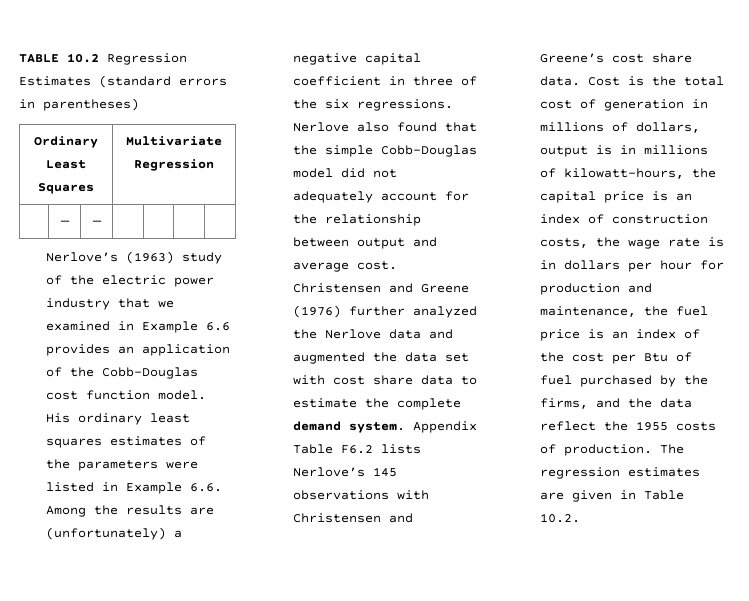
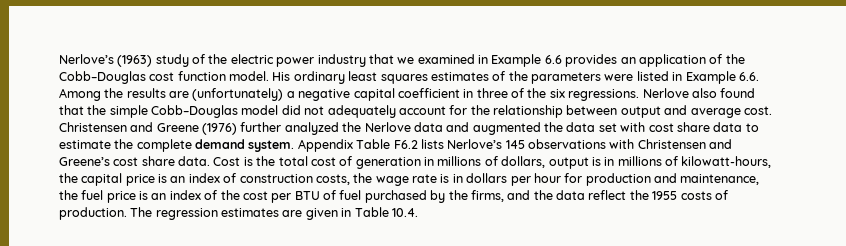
- TABLE 10.2 Regression Estimates (standard errors in parentheses)
- Ordinary Least Squares | Multivariate Regression
- | — | — | | | |
- Cost is the total cost of generation in millions of dollars, output is in millions of kilowatt-hours, the capital price is an index of construction costs, the wage rate is in dollars per hour for production and maintenance, the fuel price is an index of the cost per Btu of fuel purchased by the firms, and the data reflect the 1955 costs of production.
+ Cost is the total cost of generation in millions of dollars, output is in millions of kilowatt-hours, the capital price is an index of construction costs, the wage rate is in dollars per hour for production and maintenance, the fuel price is an index of the cost per BTU of fuel purchased by the firms, and the data reflect the 1955 costs of production.
- The regression estimates are given in Table 10.2.
+ The regression estimates are given in Table 10.4.

